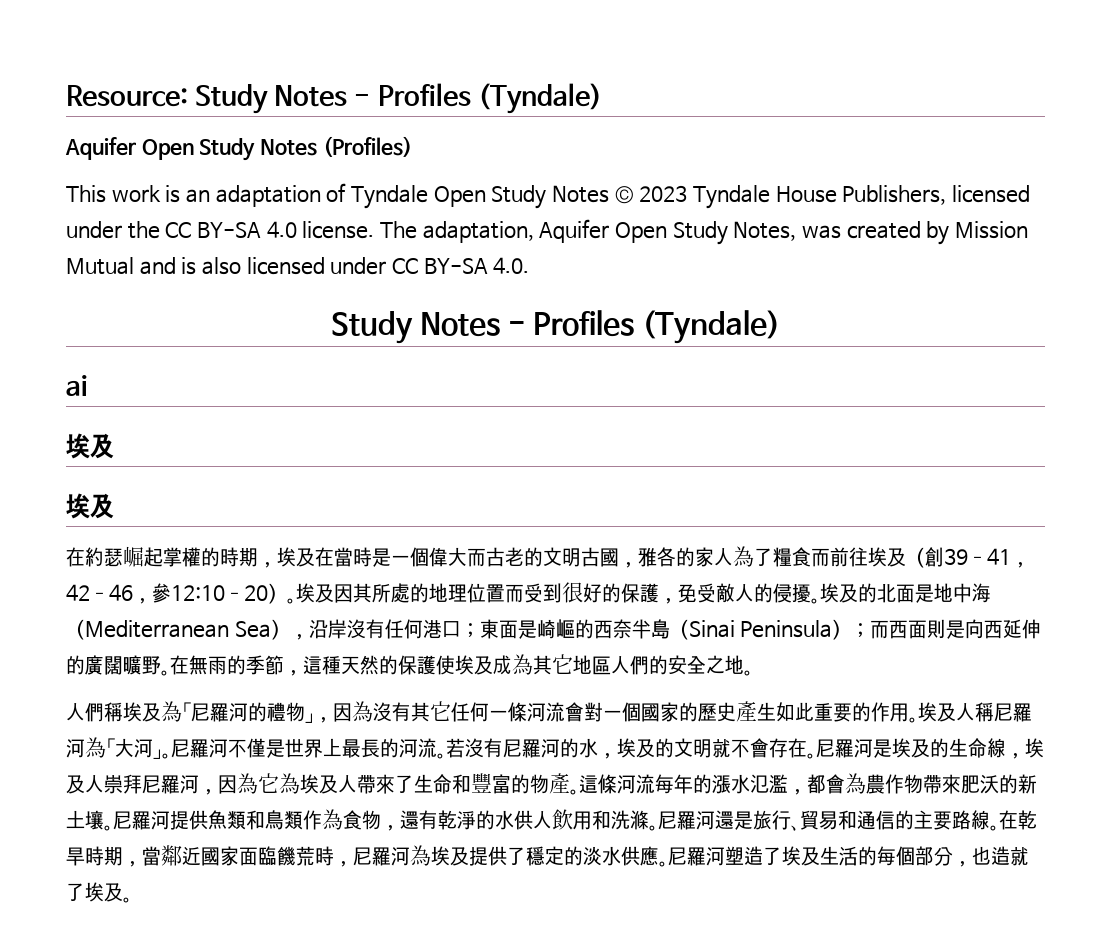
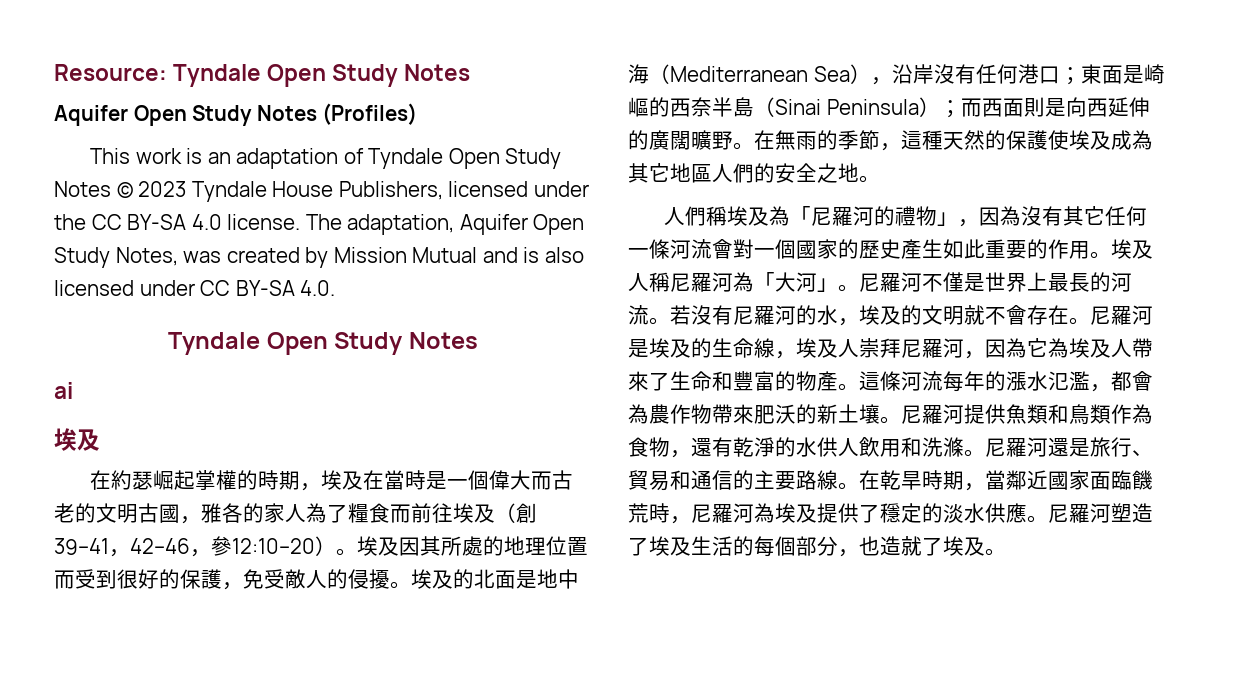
- Resource: Study Notes - Profiles (Tyndale)
+ Resource: Tyndale Open Study Notes
  The adaptation, Aquifer Open Study Notes, was created by Mission Mutual and is also licensed under CC BY-SA 4.0.
- Study Notes - Profiles (Tyndale)
+ Tyndale Open Study Notes
  ai
- 埃及

